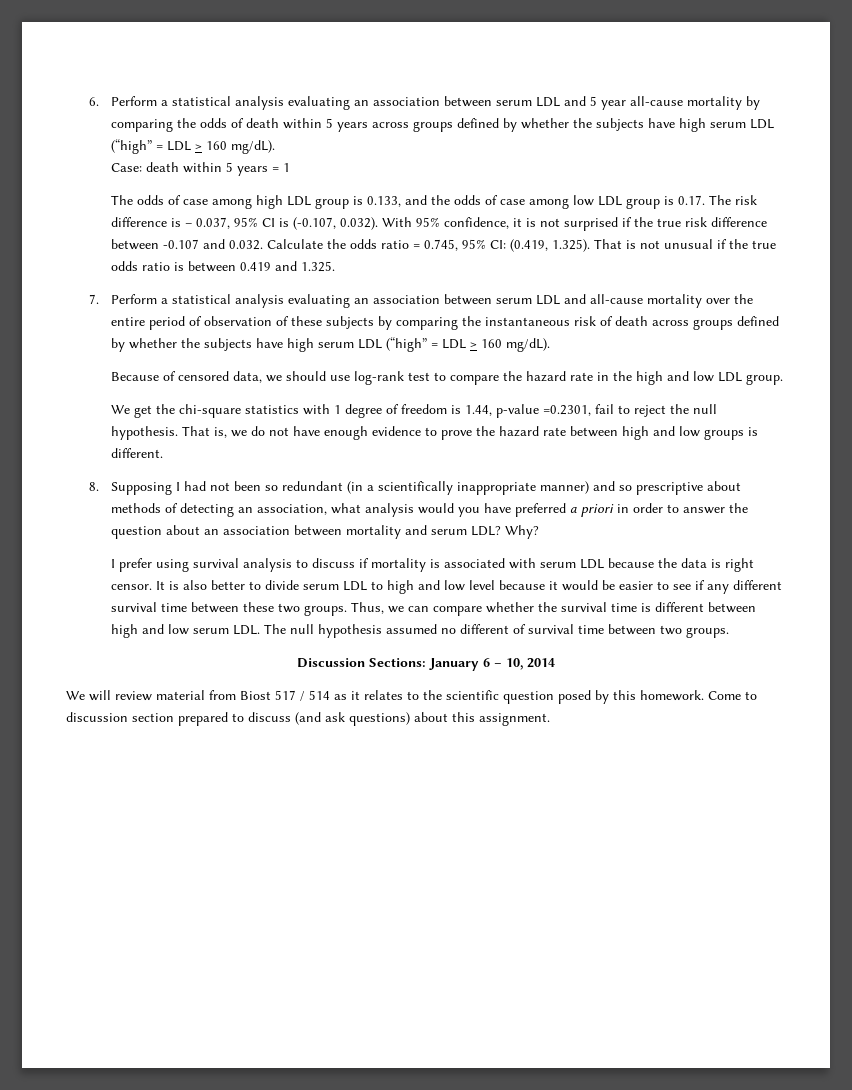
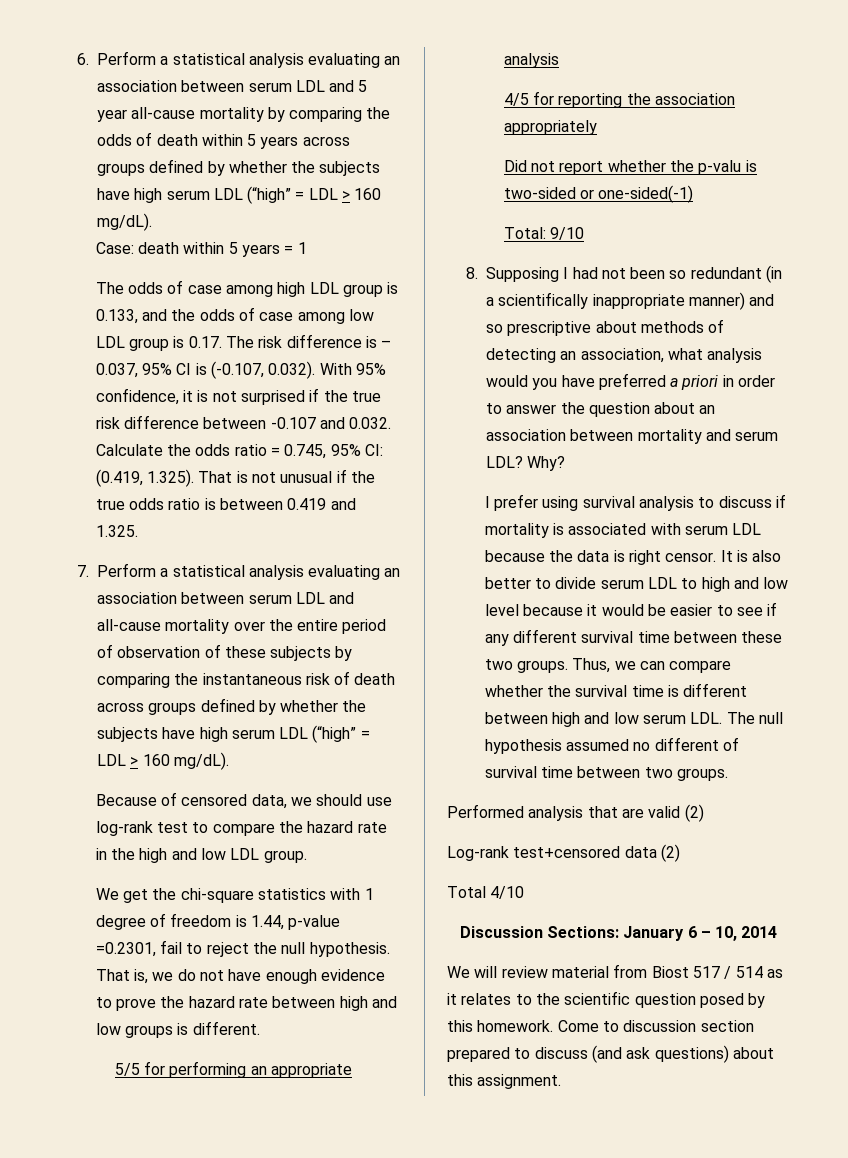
+ 5/5 for performing an appropriate analysis
+ 4/5 for reporting the association appropriately
+ Did not report whether the p-valu is two-sided or one-sided(-1)
+ Total: 9/10
+ Performed analysis that are valid (2)
+ Log-rank test+censored data (2)
+ Total 4/10

